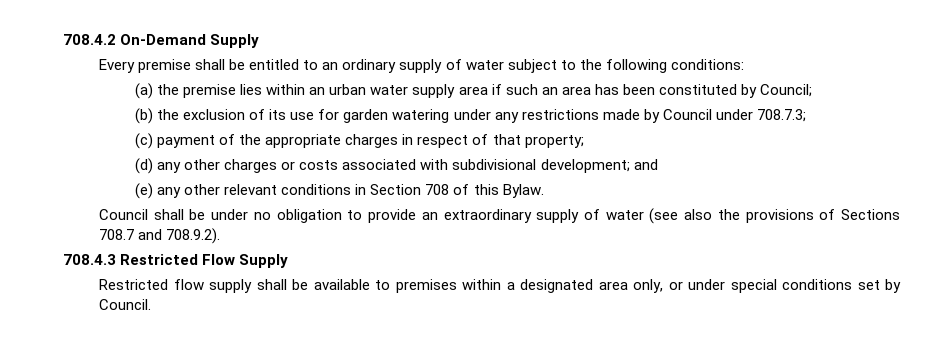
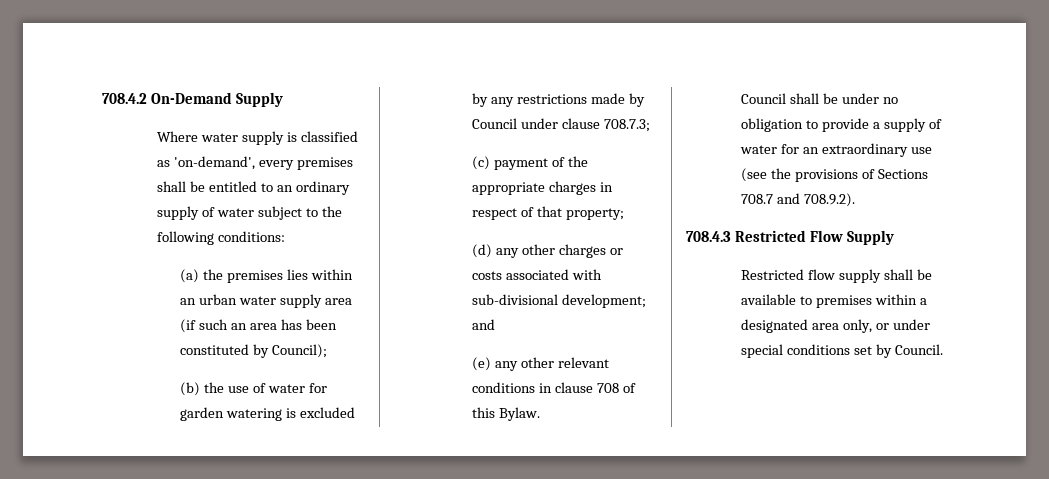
- Every premise shall be entitled to an ordinary supply of water subject to the following conditions:
+ Where water supply is classified as 'on-demand', every premises shall be entitled to an ordinary supply of water subject to the following conditions:
- (a) the premise lies within an urban water supply area if such an area has been constituted by Council;
+ (a) the premises lies within an urban water supply area (if such an area has been constituted by Council);
- (b) the exclusion of its use for garden watering under any restrictions made by Council under 708.7.3;
+ (b) the use of water for garden watering is excluded by any restrictions made by Council under clause 708.7.3;
- (d) any other charges or costs associated with subdivisional development; and
+ (d) any other charges or costs associated with sub-divisional development; and
- (e) any other relevant conditions in Section 708 of this Bylaw.
+ (e) any other relevant conditions in clause 708 of this Bylaw.
- Council shall be under no obligation to provide an extraordinary supply of water (see also the provisions of Sections 708.7 and 708.9.2).
+ Council shall be under no obligation to provide a supply of water for an extraordinary use (see the provisions of Sections 708.7 and 708.9.2).

